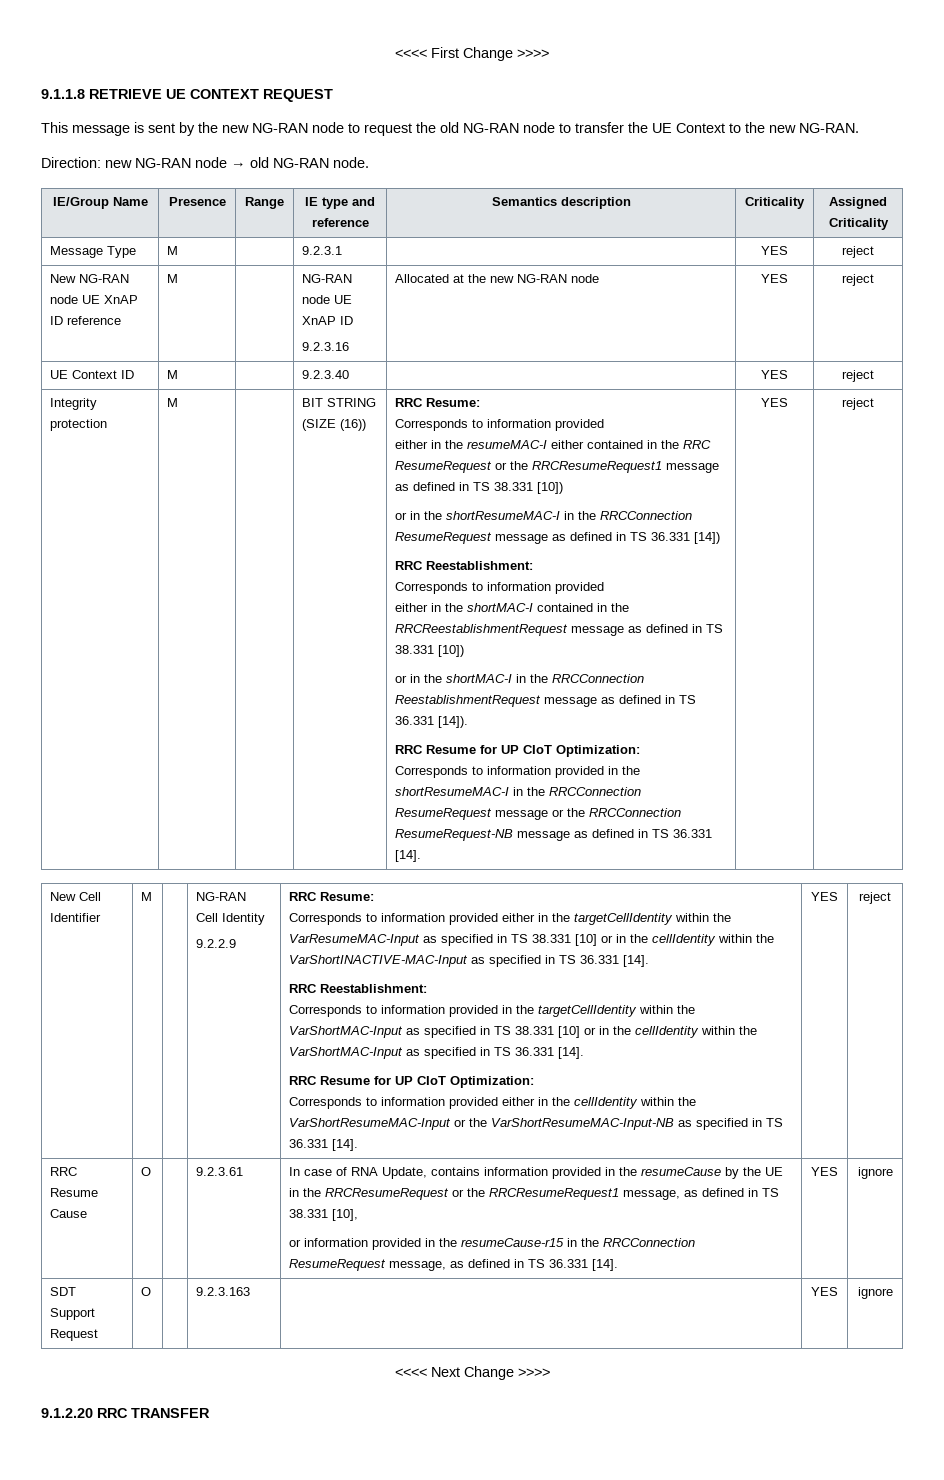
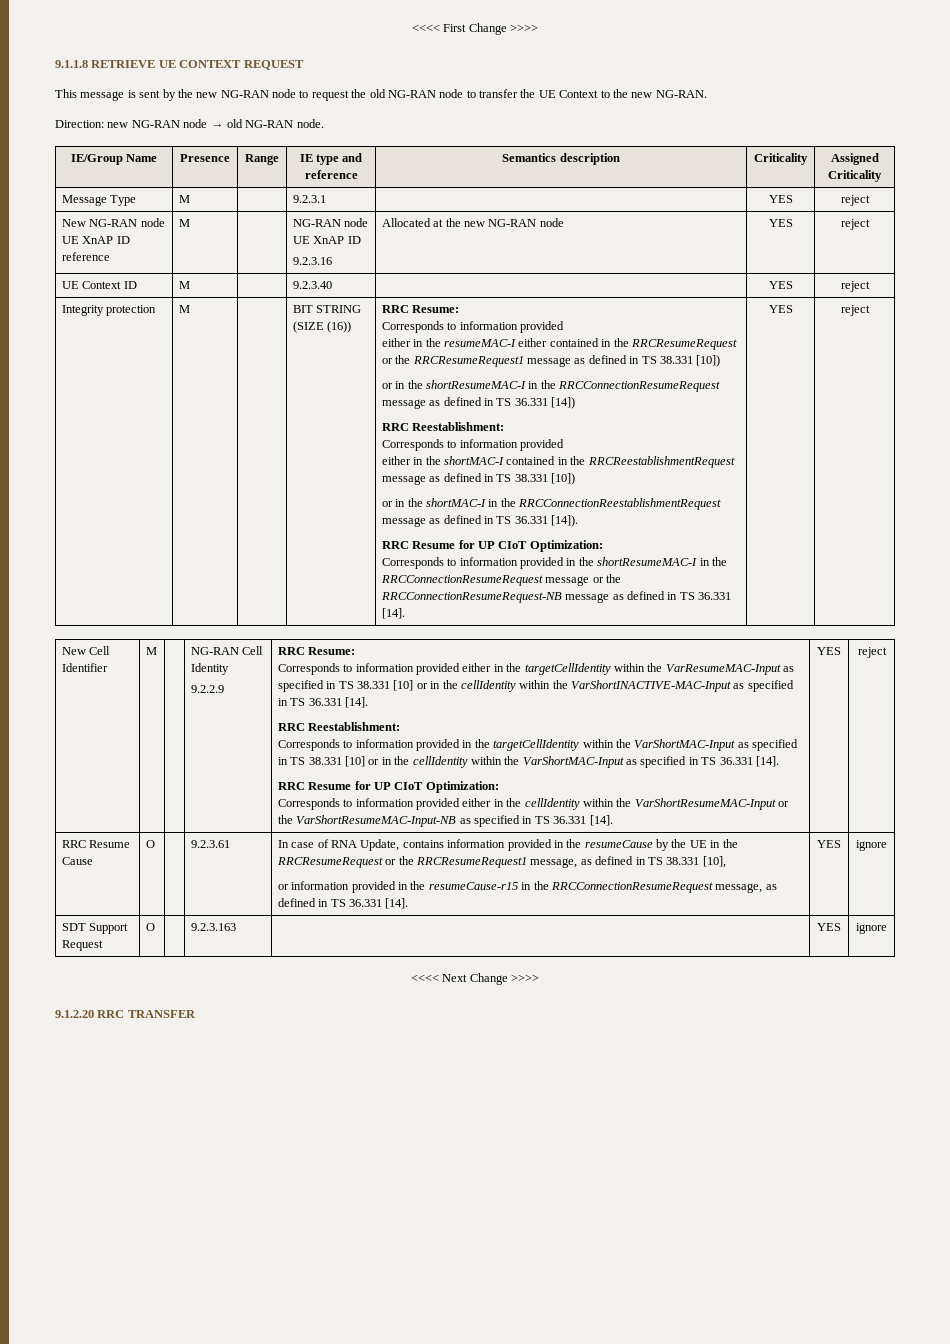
- either in the resumeMAC-I either contained in the RRC ResumeRequest or the RRCResumeRequest1 message as defined in TS 38.331 [10])
+ either in the resumeMAC-I either contained in the RRCResumeRequest or the RRCResumeRequest1 message as defined in TS 38.331 [10])
- or in the shortResumeMAC-I in the RRCConnection ResumeRequest message as defined in TS 36.331 [14])
+ or in the shortResumeMAC-I in the RRCConnectionResumeRequest message as defined in TS 36.331 [14])
- or in the shortMAC-I in the RRCConnection ReestablishmentRequest message as defined in TS 36.331 [14]).
+ or in the shortMAC-I in the RRCConnectionReestablishmentRequest message as defined in TS 36.331 [14]).
- Corresponds to information provided in the shortResumeMAC-I in the RRCConnection ResumeRequest message or the RRCConnection ResumeRequest-NB message as defined in TS 36.331 [14].
+ Corresponds to information provided in the shortResumeMAC-I in the RRCConnectionResumeRequest message or the RRCConnectionResumeRequest-NB message as defined in TS 36.331 [14].
- or information provided in the resumeCause-r15 in the RRCConnection ResumeRequest message, as defined in TS 36.331 [14].
+ or information provided in the resumeCause-r15 in the RRCConnectionResumeRequest message, as defined in TS 36.331 [14].

